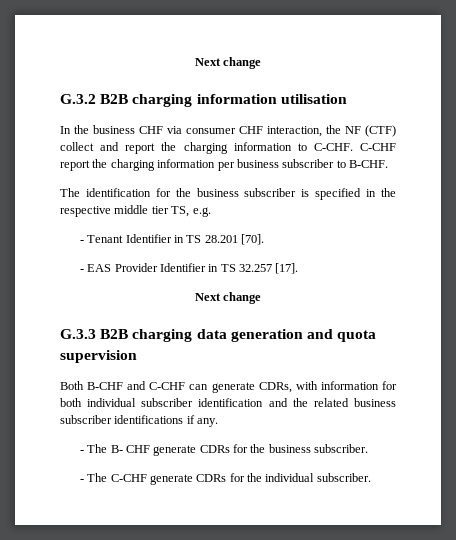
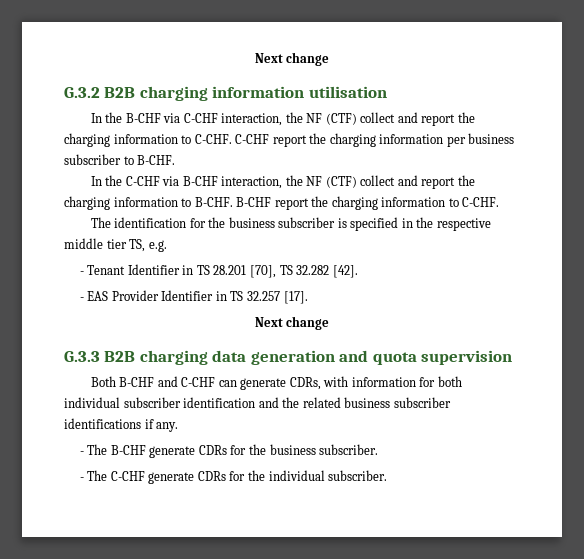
- In the business CHF via consumer CHF interaction, the NF (CTF) collect and report the charging information to C-CHF.
+ In the B-CHF via C-CHF interaction, the NF (CTF) collect and report the charging information to C-CHF.
+ In the C-CHF via B-CHF interaction, the NF (CTF) collect and report the charging information to B-CHF. B-CHF report the charging information to C-CHF.
- - Tenant Identifier in TS 28.201 [70].
+ - Tenant Identifier in TS 28.201 [70], TS 32.282 [42].
- - The B- CHF generate CDRs for the business subscriber.
+ - The B-CHF generate CDRs for the business subscriber.

